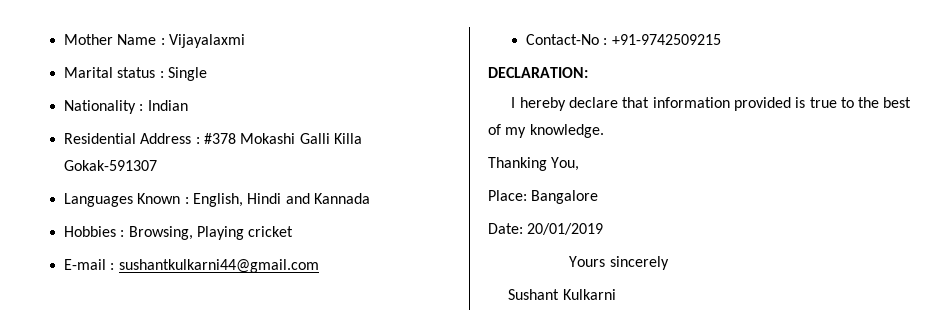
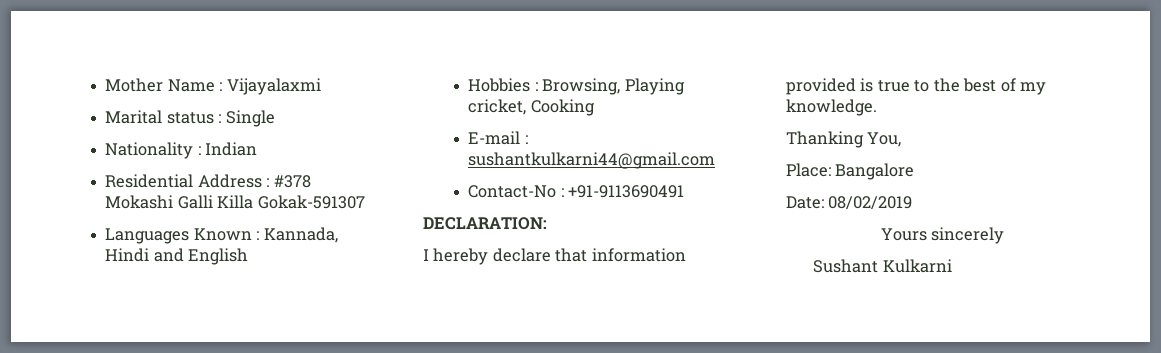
- Languages Known : English, Hindi and Kannada
+ Languages Known : Kannada, Hindi and English
- Hobbies : Browsing, Playing cricket
+ Hobbies : Browsing, Playing cricket, Cooking
- Contact-No : +91-9742509215
+ Contact-No : +91-9113690491
- Date: 20/01/2019
+ Date: 08/02/2019

